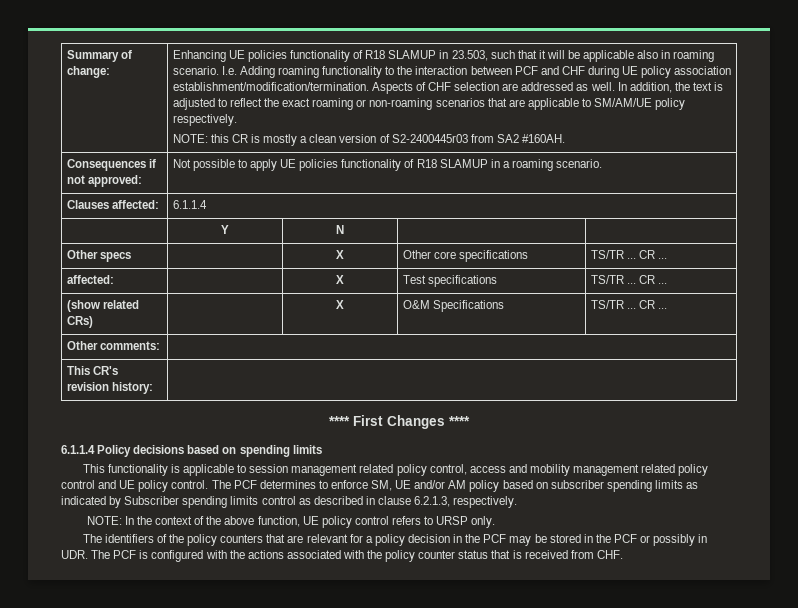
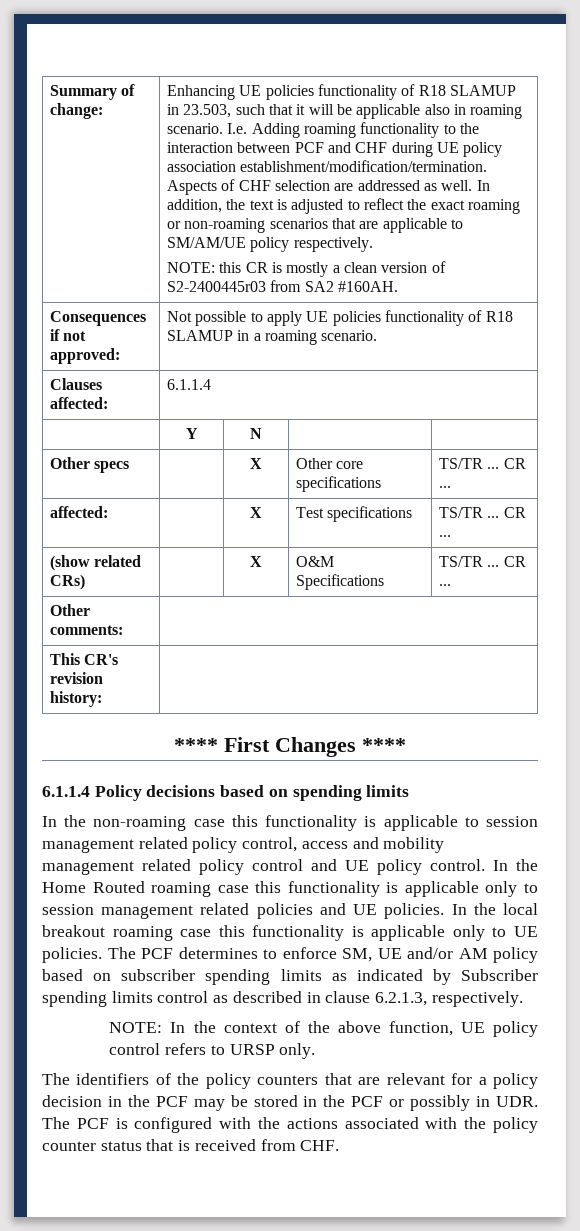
- This functionality is applicable to session management related policy control, access and mobility management related policy control and UE policy control.
+ In the non-roaming case this functionality is applicable to session management related policy control, access and mobility management related policy control and UE policy control.
+ In the Home Routed roaming case this functionality is applicable only to session management related policies and UE policies. In the local breakout roaming case this functionality is applicable only to UE policies.

